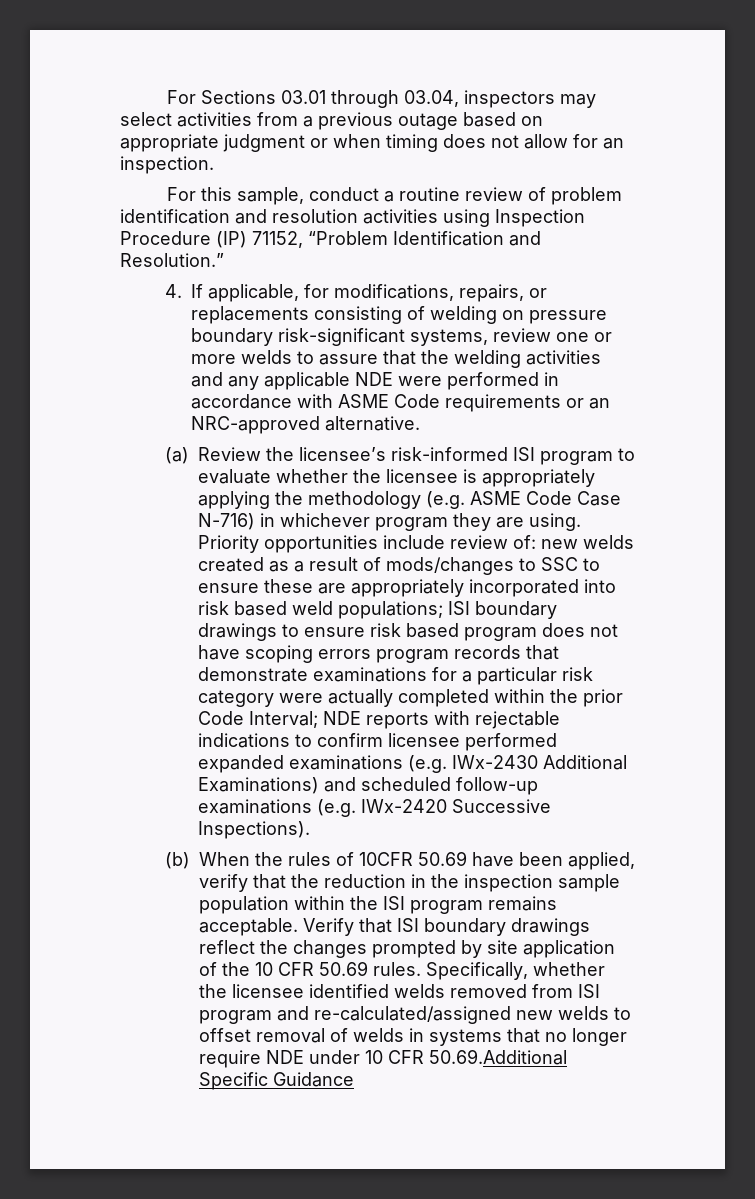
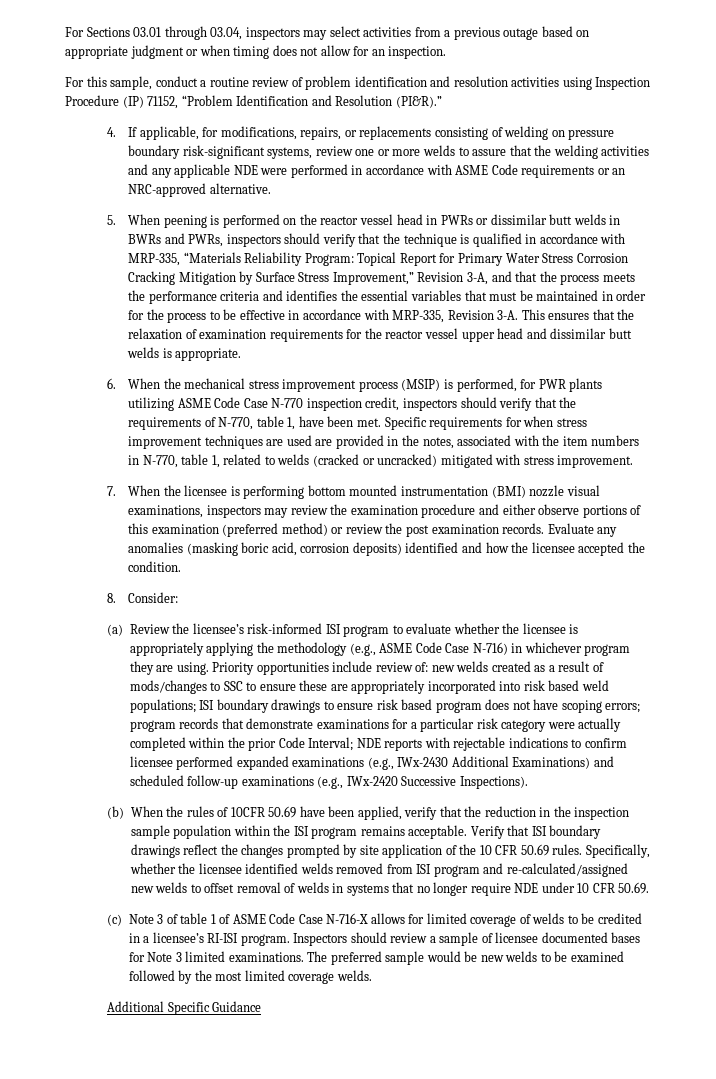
- For this sample, conduct a routine review of problem identification and resolution activities using Inspection Procedure (IP) 71152, “Problem Identification and Resolution.”
+ For this sample, conduct a routine review of problem identification and resolution activities using Inspection Procedure (IP) 71152, “Problem Identification and Resolution (PI&R).”
+ 5. When peening is performed on the reactor vessel head in PWRs or dissimilar butt welds in BWRs and PWRs, inspectors should verify that the technique is qualified in accordance with MRP-335, “Materials Reliability Program: Topical Report for Primary Water Stress Corrosion Cracking Mitigation by Surface Stress Improvement,” Revision 3-A, and that the process meets the performance criteria and identifies the essential variables that must be maintained in order for the process to be effective in accordance with MRP-335, Revision 3-A. This ensures that the relaxation of examination requirements for the reactor vessel upper head and dissimilar butt welds is appropriate.
+ 6. When the mechanical stress improvement process (MSIP) is performed, for PWR plants utilizing ASME Code Case N-770 inspection credit, inspectors should verify that the requirements of N-770, table 1, have been met. Specific requirements for when stress improvement techniques are used are provided in the notes, associated with the item numbers in N-770, table 1, related to welds (cracked or uncracked) mitigated with stress improvement.
+ 7. When the licensee is performing bottom mounted instrumentation (BMI) nozzle visual examinations, inspectors may review the examination procedure and either observe portions of this examination (preferred method) or review the post examination records. Evaluate any anomalies (masking boric acid, corrosion deposits) identified and how the licensee accepted the condition.
+ 8. Consider:
- (a) Review the licensee’s risk-informed ISI program to evaluate whether the licensee is appropriately applying the methodology (e.g. ASME Code Case N-716) in whichever program they are using.
+ (a) Review the licensee’s risk-informed ISI program to evaluate whether the licensee is appropriately applying the methodology (e.g., ASME Code Case N-716) in whichever program they are using.
- ISI boundary drawings to ensure risk based program does not have scoping errors program records that demonstrate examinations for a particular risk category were actually completed within the prior Code Interval;
+ ISI boundary drawings to ensure risk based program does not have scoping errors; program records that demonstrate examinations for a particular risk category were actually completed within the prior Code Interval;
- NDE reports with rejectable indications to confirm licensee performed expanded examinations (e.g. IWx-2430 Additional Examinations) and scheduled follow-up examinations (e.g. IWx-2420 Successive Inspections).
+ NDE reports with rejectable indications to confirm licensee performed expanded examinations (e.g., IWx-2430 Additional Examinations) and scheduled follow-up examinations (e.g., IWx-2420 Successive Inspections).
- Specifically, whether the licensee identified welds removed from ISI program and re-calculated/assigned new welds to offset removal of welds in systems that no longer require NDE under 10 CFR 50.69.Additional Specific Guidance
+ Specifically, whether the licensee identified welds removed from ISI program and re-calculated/assigned new welds to offset removal of welds in systems that no longer require NDE under 10 CFR 50.69.
+ (c) Note 3 of table 1 of ASME Code Case N-716-X allows for limited coverage of welds to be credited in a licensee’s RI-ISI program. Inspectors should review a sample of licensee documented bases for Note 3 limited examinations. The preferred sample would be new welds to be examined followed by the most limited coverage welds.
+ Additional Specific Guidance

